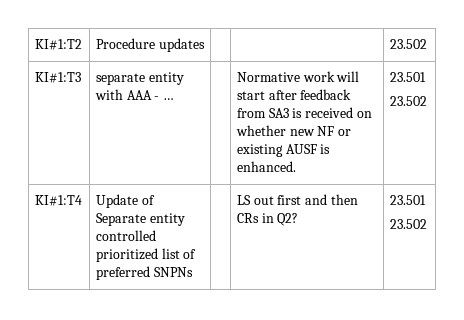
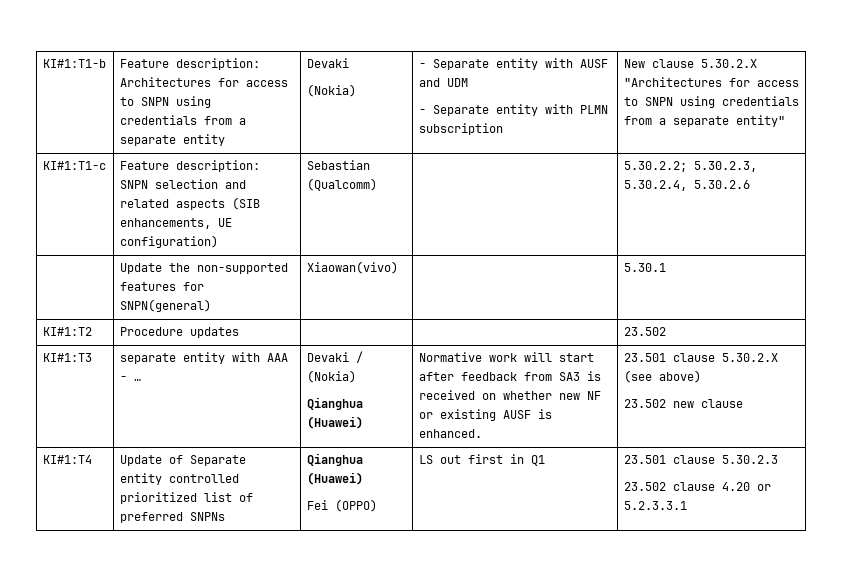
+ KI#1:T1-b | Feature description: Architectures for access to SNPN using credentials from a separate entity | Devaki
+ (Nokia) | - Separate entity with AUSF and UDM
+ - Separate entity with PLMN subscription | New clause 5.30.2.X "Architectures for access to SNPN using credentials from a separate entity"
+ KI#1:T1-c | Feature description: SNPN selection and related aspects (SIB enhancements, UE configuration) | Sebastian (Qualcomm) | | 5.30.2.2; 5.30.2.3, 5.30.2.4, 5.30.2.6
+ | Update the non-supported features for SNPN(general) | Xiaowan(vivo) | | 5.30.1
- KI#1:T3 | separate entity with AAA - … | | Normative work will start after feedback from SA3 is received on whether new NF or existing AUSF is enhanced. | 23.501
- 23.502
+ KI#1:T3 | separate entity with AAA - … | Devaki / (Nokia)
+ Qianghua (Huawei) | Normative work will start after feedback from SA3 is received on whether new NF or existing AUSF is enhanced. | 23.501 clause 5.30.2.X (see above)
+ 23.502 new clause
- KI#1:T4 | Update of Separate entity controlled prioritized list of preferred SNPNs | | LS out first and then CRs in Q2? | 23.501
- 23.502
+ KI#1:T4 | Update of Separate entity controlled prioritized list of preferred SNPNs | Qianghua (Huawei)
+ Fei (OPPO) | LS out first in Q1 | 23.501 clause 5.30.2.3
+ 23.502 clause 4.20 or 5.2.3.3.1

